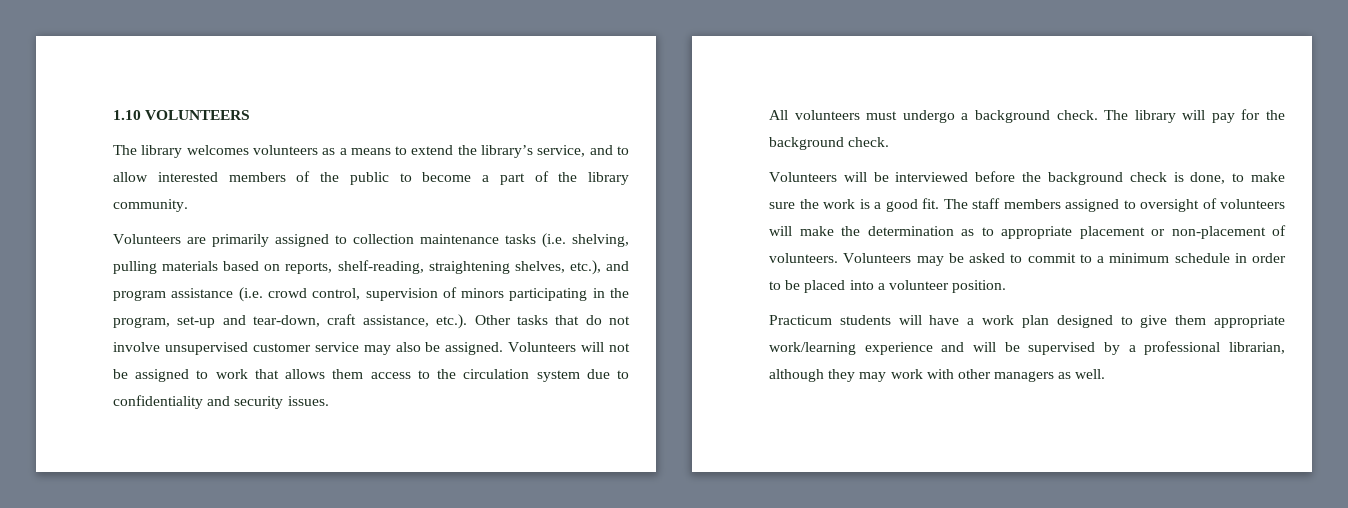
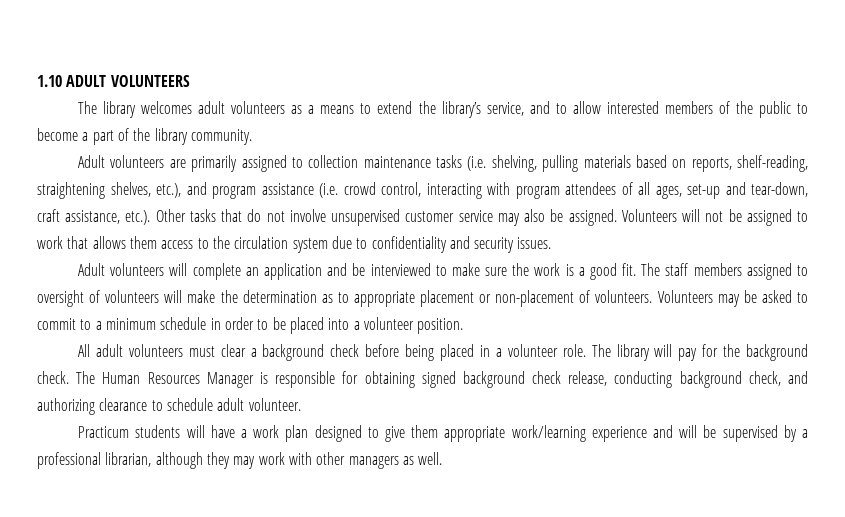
- 1.10 VOLUNTEERS
+ 1.10 ADULT VOLUNTEERS
- The library welcomes volunteers as a means to extend the library’s service, and to allow interested members of the public to become a part of the library community.
+ The library welcomes adult volunteers as a means to extend the library’s service, and to allow interested members of the public to become a part of the library community.
- Volunteers are primarily assigned to collection maintenance tasks (i.e. shelving, pulling materials based on reports, shelf-reading, straightening shelves, etc.), and program assistance (i.e. crowd control, supervision of minors participating in the program, set-up and tear-down, craft assistance, etc.). Other tasks that do not involve unsupervised customer service may also be assigned.
+ Adult volunteers are primarily assigned to collection maintenance tasks (i.e. shelving, pulling materials based on reports, shelf-reading, straightening shelves, etc.), and program assistance (i.e. crowd control, interacting with program attendees of all ages, set-up and tear-down, craft assistance, etc.). Other tasks that do not involve unsupervised customer service may also be assigned.
- All volunteers must undergo a background check. The library will pay for the background check.
- Volunteers will be interviewed before the background check is done, to make sure the work is a good fit.
+ Adult volunteers will complete an application and be interviewed to make sure the work is a good fit.
+ All adult volunteers must clear a background check before being placed in a volunteer role. The library will pay for the background check. The Human Resources Manager is responsible for obtaining signed background check release, conducting background check, and authorizing clearance to schedule adult volunteer.

